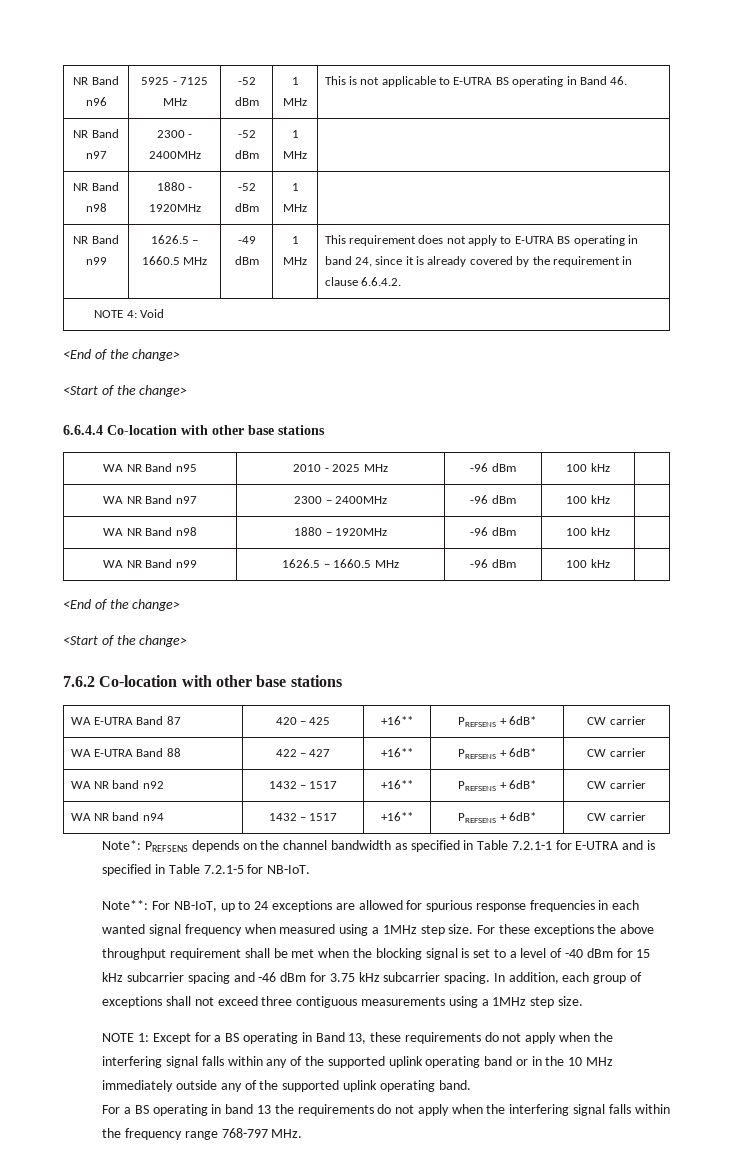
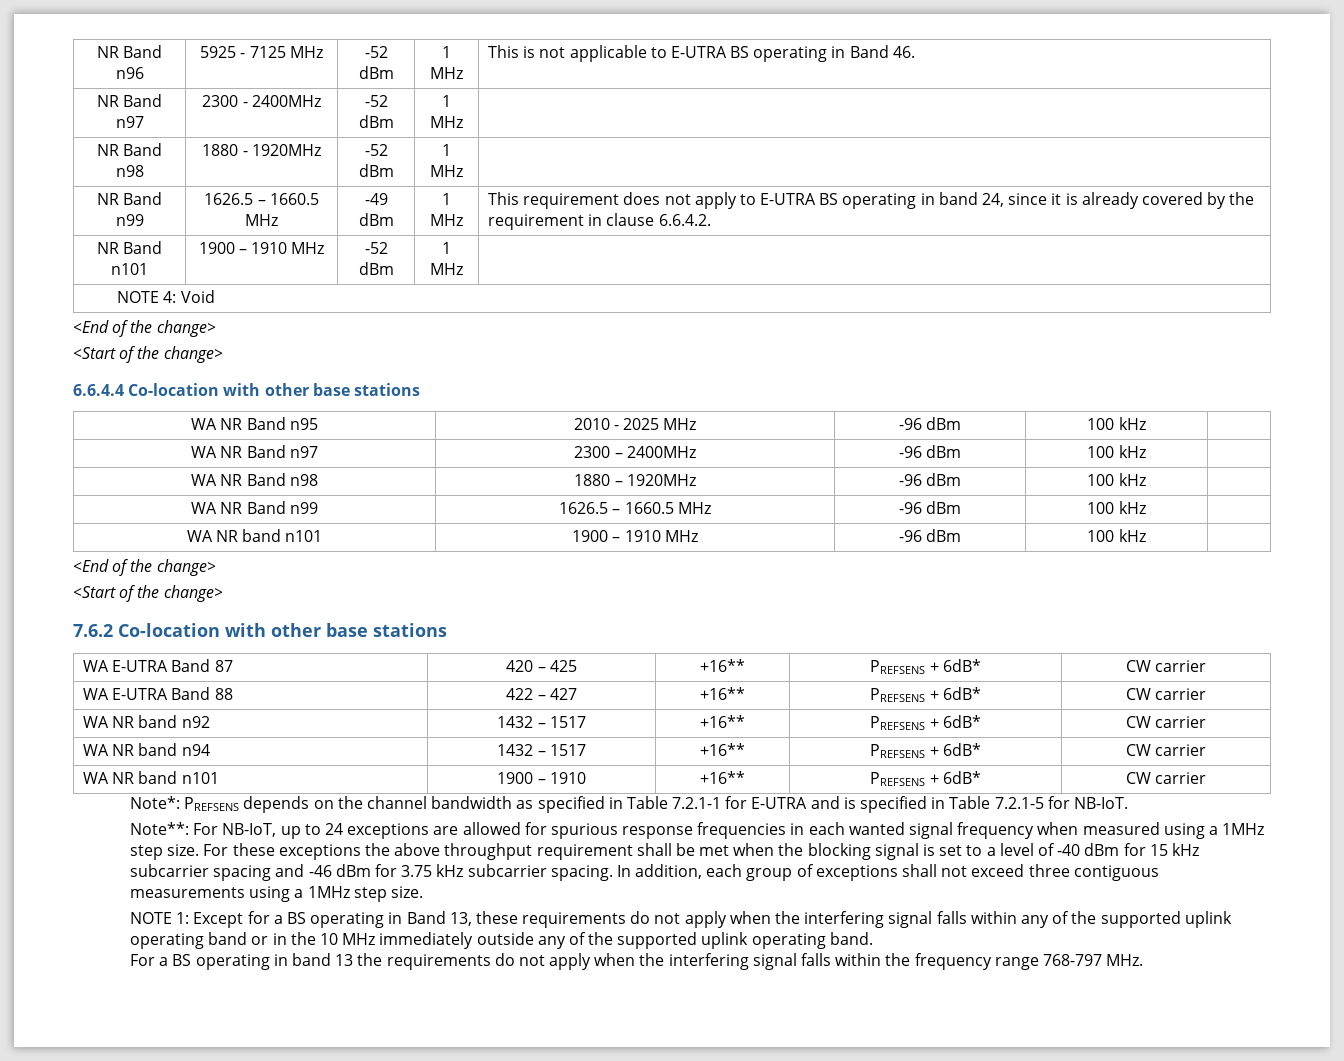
+ NR Band n101 | 1900 – 1910 MHz | -52 dBm | 1 MHz |
+ WA NR band n101 | 1900 – 1910 MHz | -96 dBm | 100 kHz |
+ WA NR band n101 | 1900 – 1910 | +16** | PREFSENS + 6dB* | CW carrier

